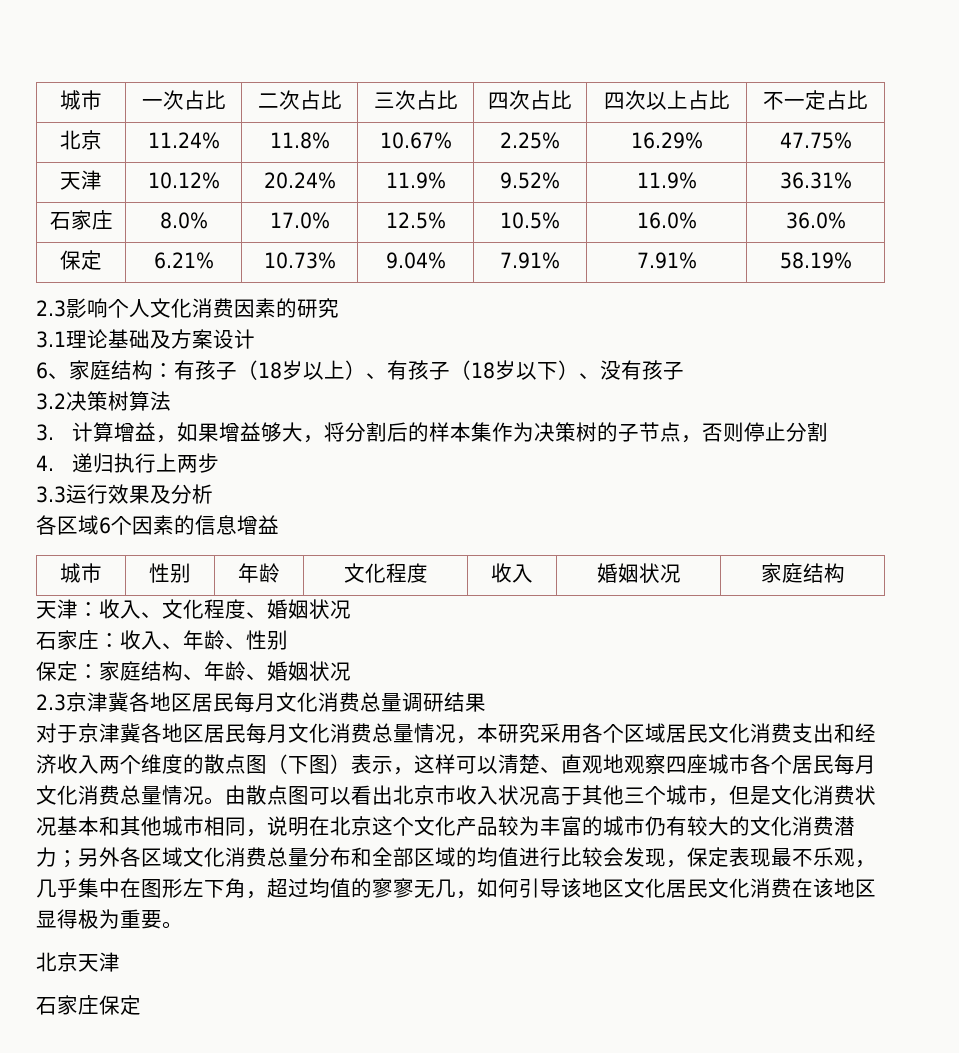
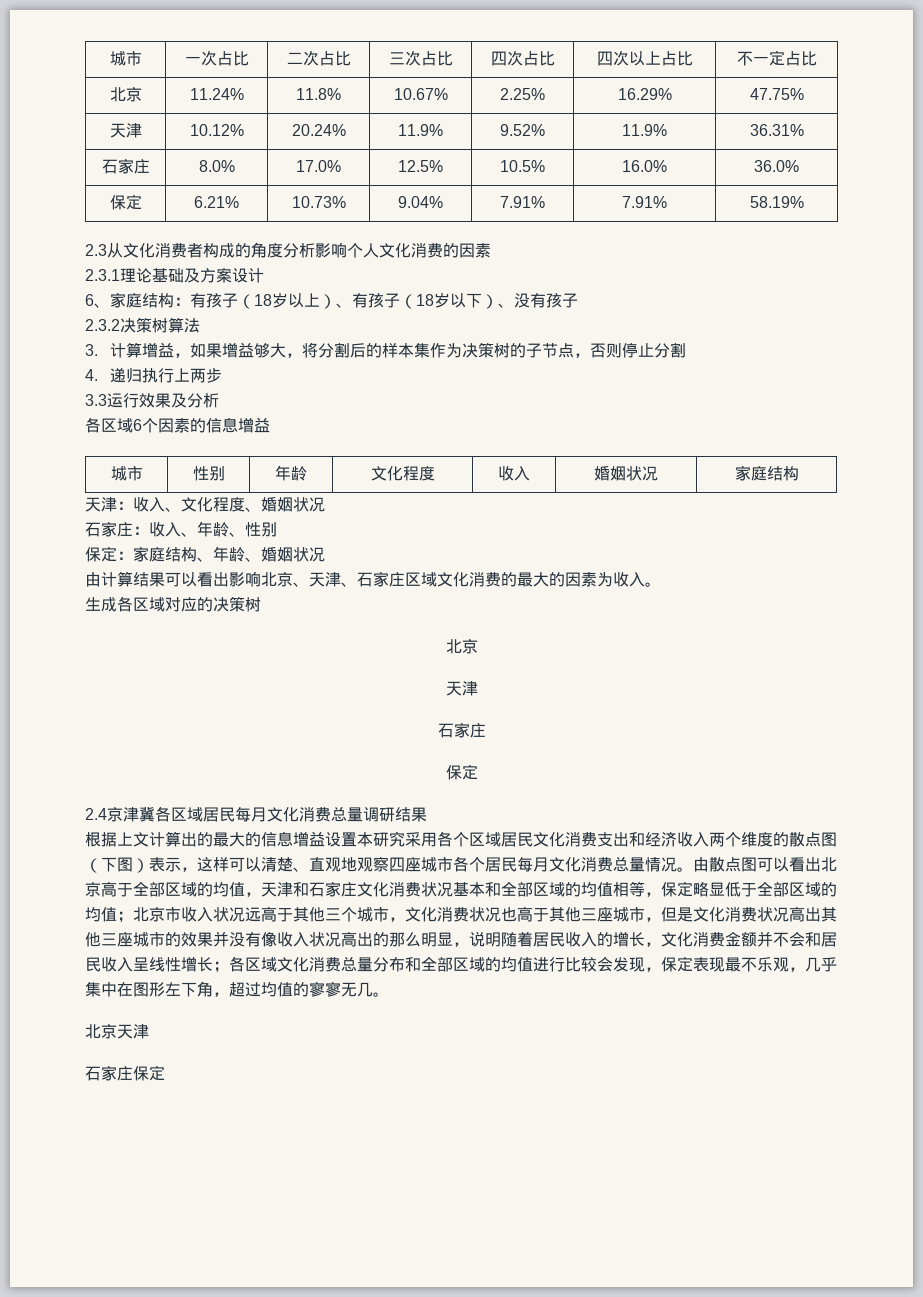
- 2.3影响个人文化消费因素的研究
- 3.1理论基础及方案设计
+ 2.3从文化消费者构成的角度分析影响个人文化消费的因素
+ 2.3.1理论基础及方案设计
- 3.2决策树算法
+ 2.3.2决策树算法
- 2.3京津冀各地区居民每月文化消费总量调研结果
+ 由计算结果可以看出影响北京、天津、石家庄区域文化消费的最大的因素为收入。
+ 生成各区域对应的决策树
+ 北京
+ 天津
+ 石家庄
+ 保定
+ 2.4京津冀各区域居民每月文化消费总量调研结果
- 对于京津冀各地区居民每月文化消费总量情况，本研究采用各个区域居民文化消费支出和经济收入两个维度的散点图（下图）表示，这样可以清楚、直观地观察四座城市各个居民每月文化消费总量情况。
+ 根据上文计算出的最大的信息增益设置本研究采用各个区域居民文化消费支出和经济收入两个维度的散点图（下图）表示，这样可以清楚、直观地观察四座城市各个居民每月文化消费总量情况。
- 由散点图可以看出北京市收入状况高于其他三个城市，但是文化消费状况基本和其他城市相同，说明在北京这个文化产品较为丰富的城市仍有较大的文化消费潜力；另外各区域文化消费总量分布和全部区域的均值进行比较会发现，保定表现最不乐观，几乎集中在图形左下角，超过均值的寥寥无几，如何引导该地区文化居民文化消费在该地区显得极为重要。
+ 由散点图可以看出北京高于全部区域的均值，天津和石家庄文化消费状况基本和全部区域的均值相等，保定略显低于全部区域的均值；北京市收入状况远高于其他三个城市，文化消费状况也高于其他三座城市，但是文化消费状况高出其他三座城市的效果并没有像收入状况高出的那么明显，说明随着居民收入的增长，文化消费金额并不会和居民收入呈线性增长；各区域文化消费总量分布和全部区域的均值进行比较会发现，保定表现最不乐观，几乎集中在图形左下角，超过均值的寥寥无几。

